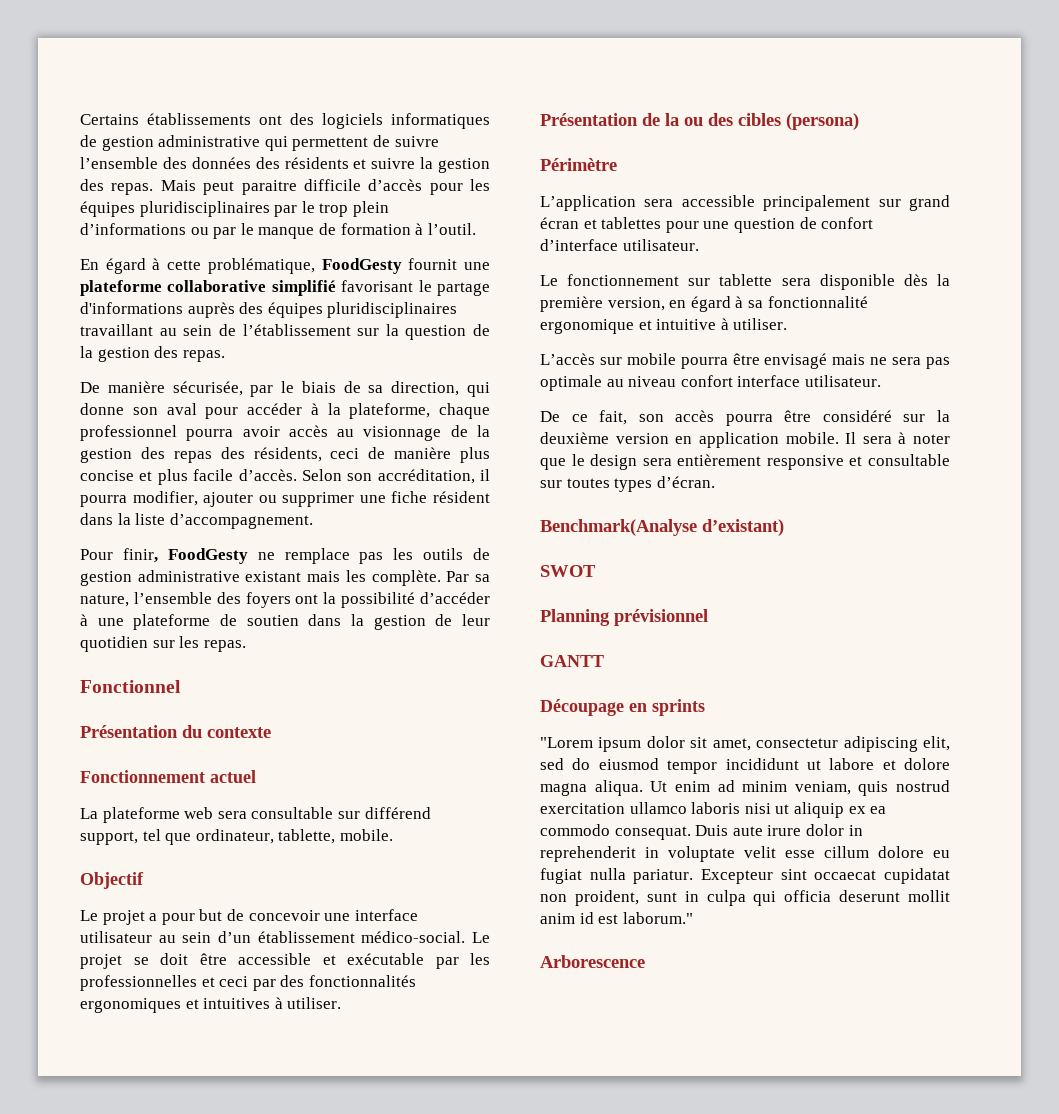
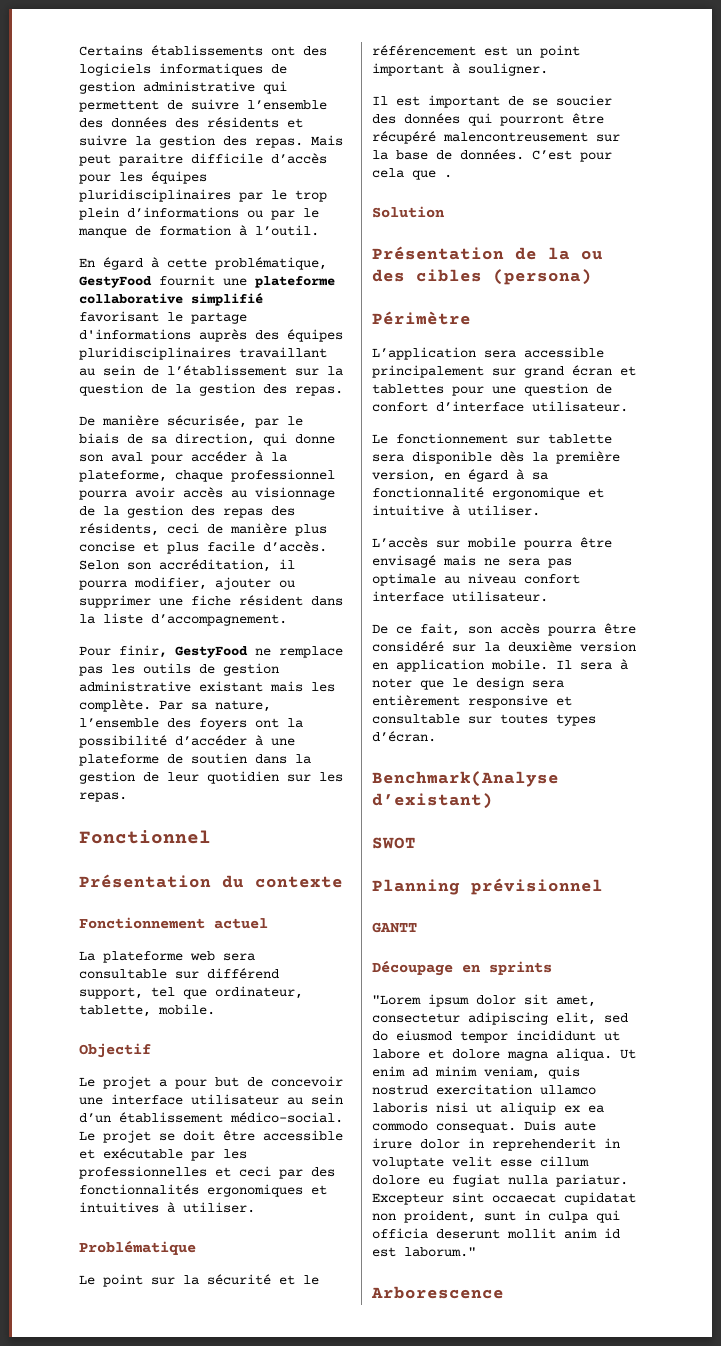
- En égard à cette problématique, FoodGesty fournit une plateforme collaborative simplifié favorisant le partage d'informations auprès des équipes pluridisciplinaires travaillant au sein de l’établissement sur la question de la gestion des repas.
+ En égard à cette problématique, GestyFood fournit une plateforme collaborative simplifié favorisant le partage d'informations auprès des équipes pluridisciplinaires travaillant au sein de l’établissement sur la question de la gestion des repas.
- Pour finir, FoodGesty ne remplace pas les outils de gestion administrative existant mais les complète.
+ Pour finir, GestyFood ne remplace pas les outils de gestion administrative existant mais les complète.
+ Problématique
+ Le point sur la sécurité et le référencement est un point important à souligner.
+ Il est important de se soucier des données qui pourront être récupéré malencontreusement sur la base de données. C’est pour cela que .
+ Solution

